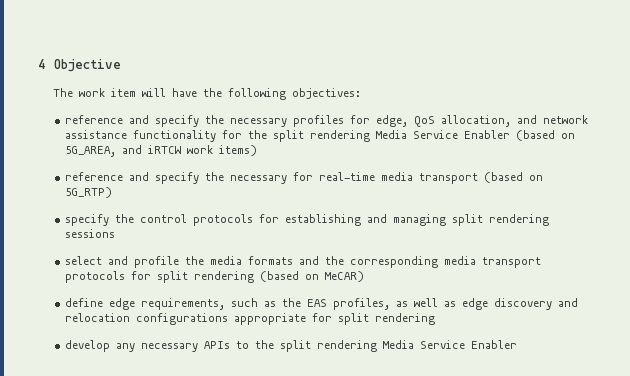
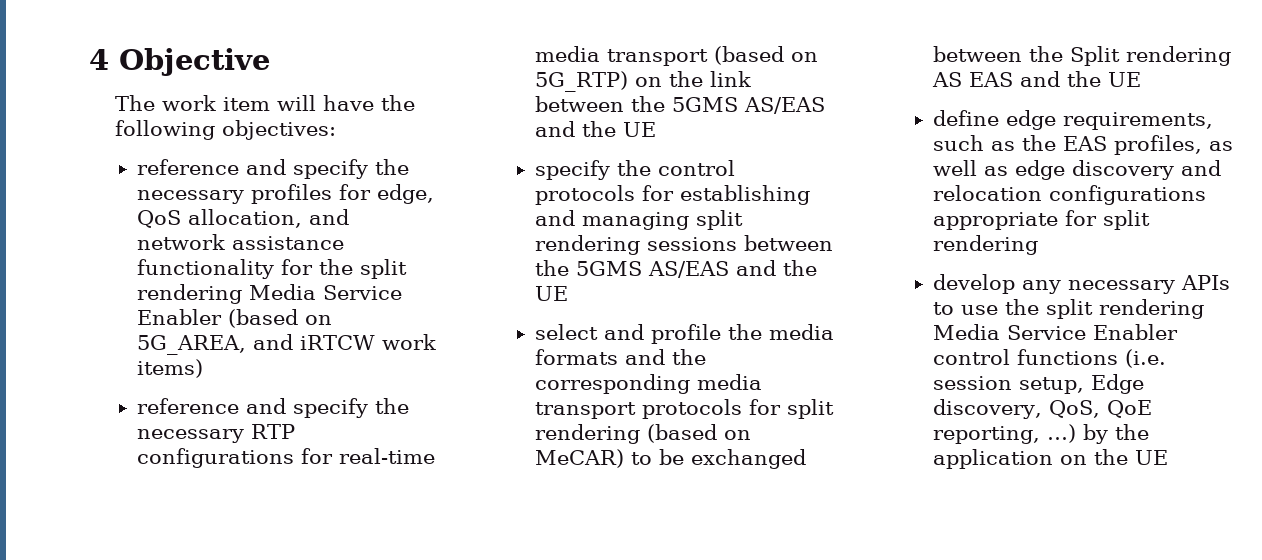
- reference and specify the necessary for real-time media transport (based on 5G_RTP)
+ reference and specify the necessary RTP configurations for real-time media transport (based on 5G_RTP) on the link between the 5GMS AS/EAS and the UE
- specify the control protocols for establishing and managing split rendering sessions
+ specify the control protocols for establishing and managing split rendering sessions between the 5GMS AS/EAS and the UE
- select and profile the media formats and the corresponding media transport protocols for split rendering (based on MeCAR)
+ select and profile the media formats and the corresponding media transport protocols for split rendering (based on MeCAR) to be exchanged between the Split rendering AS EAS and the UE
- develop any necessary APIs to the split rendering Media Service Enabler
+ develop any necessary APIs to use the split rendering Media Service Enabler control functions (i.e. session setup, Edge discovery, QoS, QoE reporting, …) by the application on the UE

